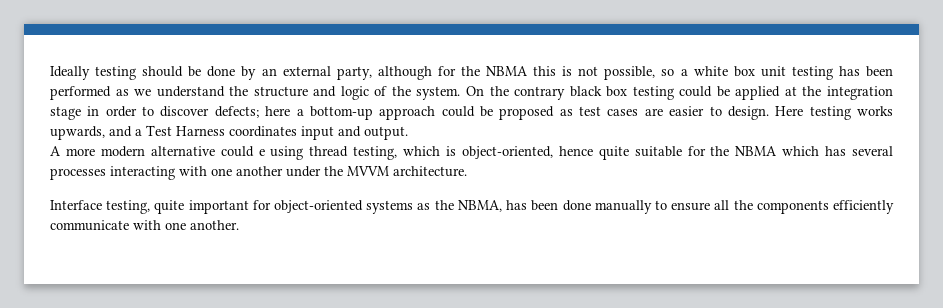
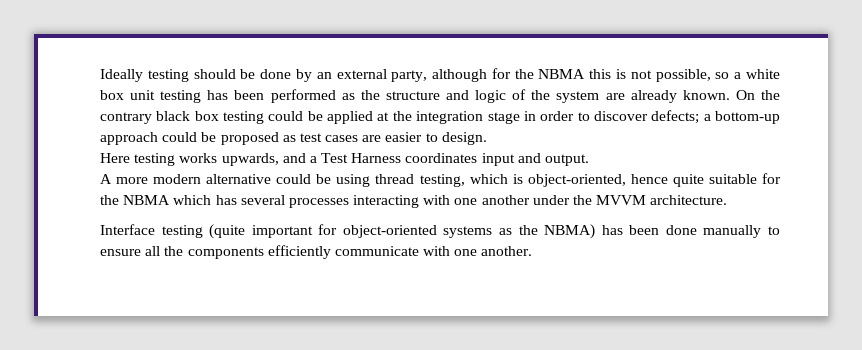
- Ideally testing should be done by an external party, although for the NBMA this is not possible, so a white box unit testing has been performed as we understand the structure and logic of the system.
+ Ideally testing should be done by an external party, although for the NBMA this is not possible, so a white box unit testing has been performed as the structure and logic of the system are already known.
- On the contrary black box testing could be applied at the integration stage in order to discover defects; here a bottom-up approach could be proposed as test cases are easier to design. Here testing works upwards, and a Test Harness coordinates input and output.
+ On the contrary black box testing could be applied at the integration stage in order to discover defects; a bottom-up approach could be proposed as test cases are easier to design.
+ Here testing works upwards, and a Test Harness coordinates input and output.
- A more modern alternative could e using thread testing, which is object-oriented, hence quite suitable for the NBMA which has several processes interacting with one another under the MVVM architecture.
+ A more modern alternative could be using thread testing, which is object-oriented, hence quite suitable for the NBMA which has several processes interacting with one another under the MVVM architecture.
- Interface testing, quite important for object-oriented systems as the NBMA, has been done manually to ensure all the components efficiently communicate with one another.
+ Interface testing (quite important for object-oriented systems as the NBMA) has been done manually to ensure all the components efficiently communicate with one another.

